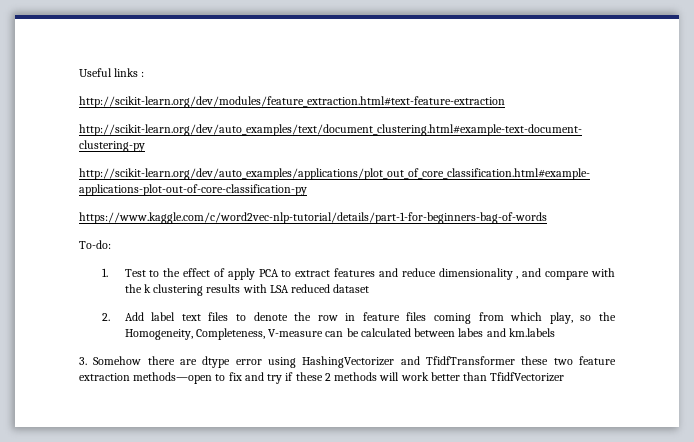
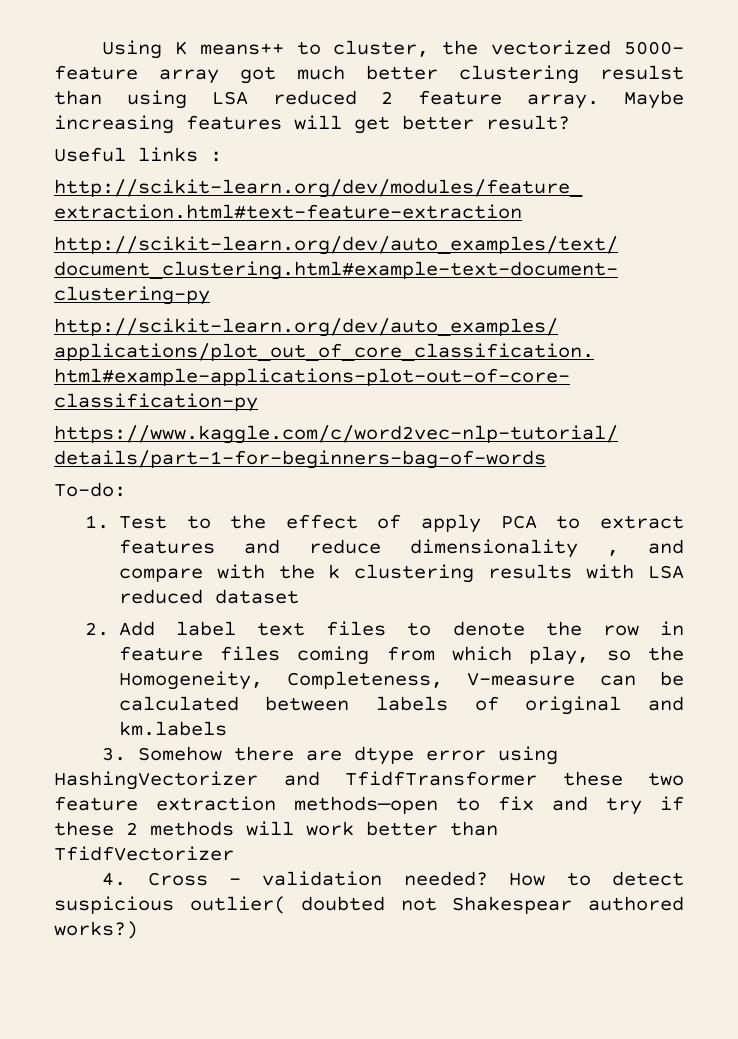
+ Using K means++ to cluster, the vectorized 5000- feature array got much better clustering resulst than using LSA reduced 2 feature array. Maybe increasing features will get better result?
- 2. Add label text files to denote the row in feature files coming from which play, so the Homogeneity, Completeness, V-measure can be calculated between labes and km.labels
+ 2. Add label text files to denote the row in feature files coming from which play, so the Homogeneity, Completeness, V-measure can be calculated between labels of original and km.labels
+ 4. Cross – validation needed? How to detect suspicious outlier( doubted not Shakespear authored works?)

